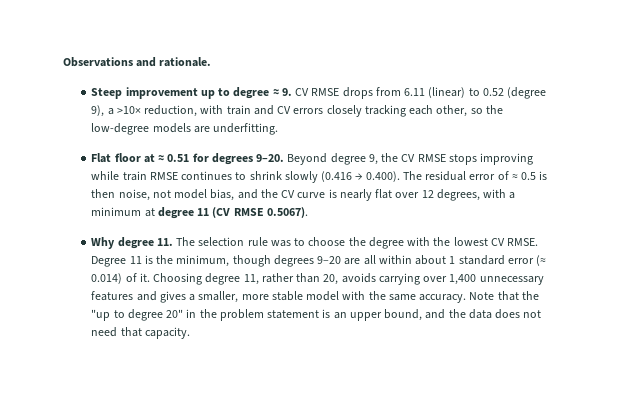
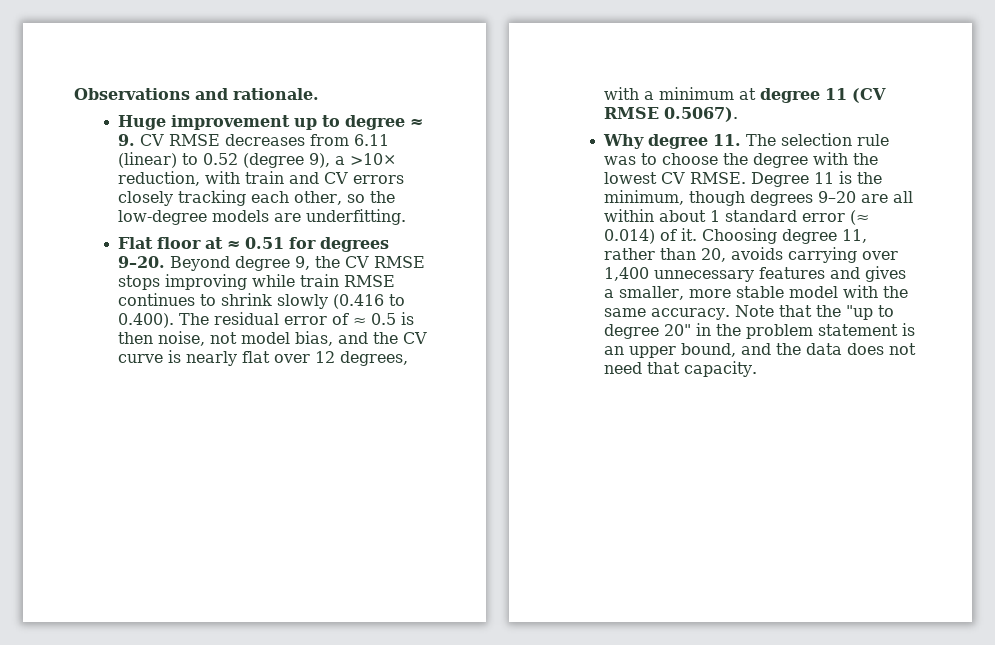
- Steep improvement up to degree ≈ 9. CV RMSE drops from 6.11 (linear) to 0.52 (degree 9), a >10× reduction, with train and CV errors closely tracking each other, so the low-degree models are underfitting.
+ Huge improvement up to degree ≈ 9. CV RMSE decreases from 6.11 (linear) to 0.52 (degree 9), a >10× reduction, with train and CV errors closely tracking each other, so the low-degree models are underfitting.
- Beyond degree 9, the CV RMSE stops improving while train RMSE continues to shrink slowly (0.416 → 0.400). The residual error of ≈ 0.5 is then noise, not model bias, and the CV curve is nearly flat over 12 degrees, with a minimum at degree 11 (CV RMSE 0.5067).
+ Beyond degree 9, the CV RMSE stops improving while train RMSE continues to shrink slowly (0.416 to 0.400). The residual error of ≈ 0.5 is then noise, not model bias, and the CV curve is nearly flat over 12 degrees, with a minimum at degree 11 (CV RMSE 0.5067).

